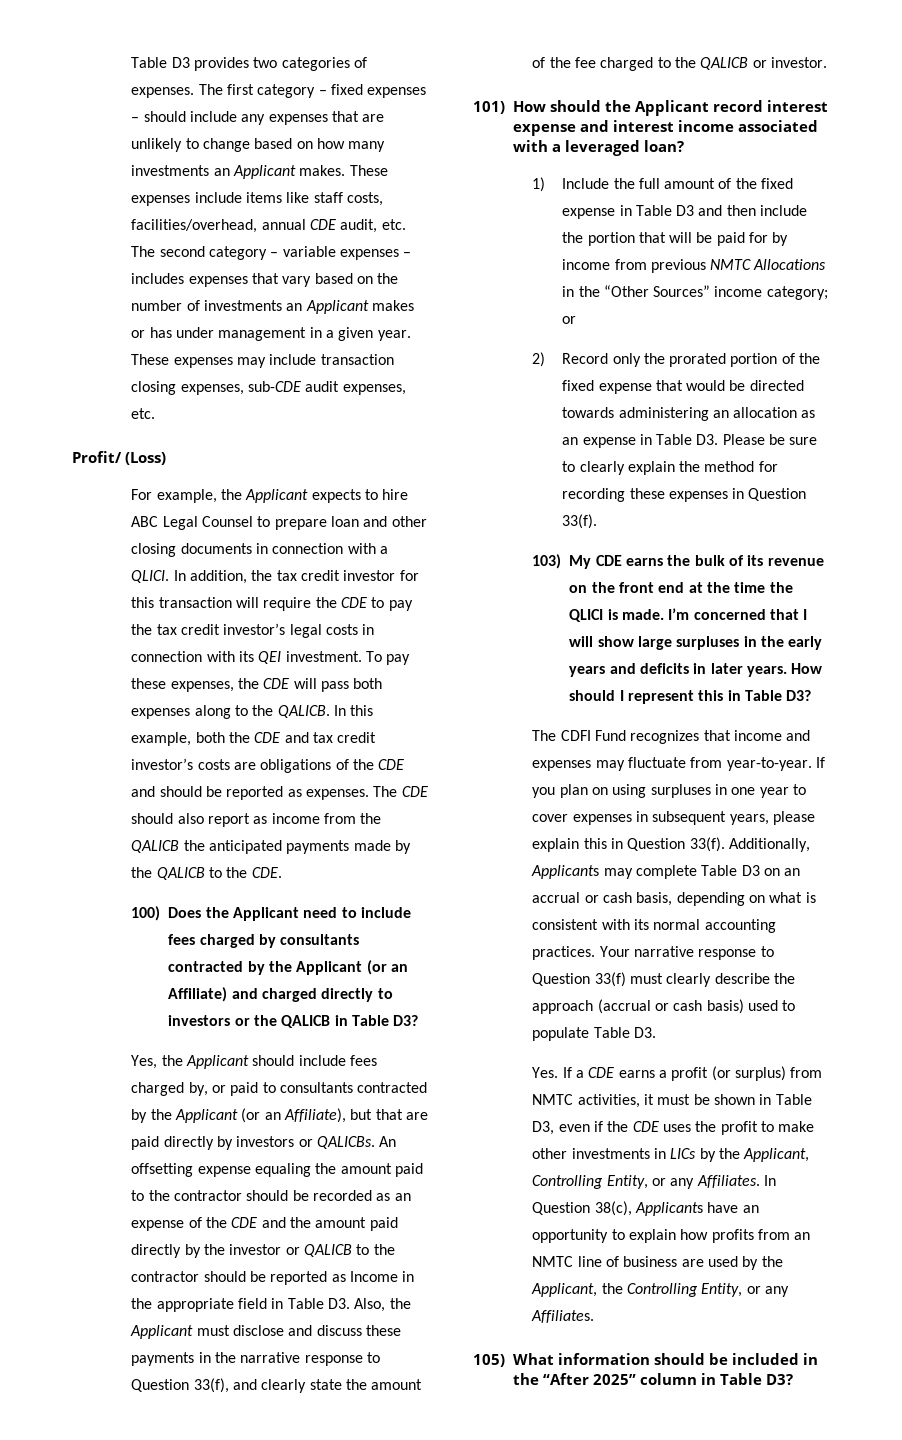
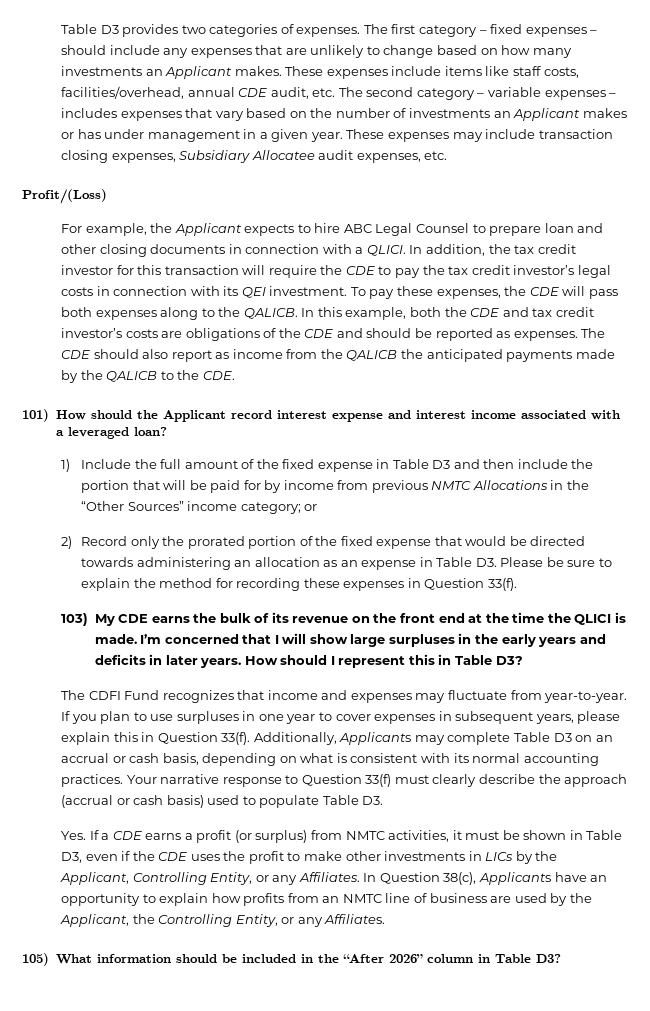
- These expenses may include transaction closing expenses, sub-CDE audit expenses, etc.
+ These expenses may include transaction closing expenses, Subsidiary Allocatee audit expenses, etc.
- Profit/ (Loss)
+ Profit/(Loss)
- 100) Does the Applicant need to include fees charged by consultants contracted by the Applicant (or an Affiliate) and charged directly to investors or the QALICB in Table D3?
- Yes, the Applicant should include fees charged by, or paid to consultants contracted by the Applicant (or an Affiliate), but that are paid directly by investors or QALICBs. An offsetting expense equaling the amount paid to the contractor should be recorded as an expense of the CDE and the amount paid directly by the investor or QALICB to the contractor should be reported as Income in the appropriate field in Table D3. Also, the Applicant must disclose and discuss these payments in the narrative response to Question 33(f), and clearly state the amount of the fee charged to the QALICB or investor.
- 2) Record only the prorated portion of the fixed expense that would be directed towards administering an allocation as an expense in Table D3. Please be sure to clearly explain the method for recording these expenses in Question 33(f).
+ 2) Record only the prorated portion of the fixed expense that would be directed towards administering an allocation as an expense in Table D3. Please be sure to explain the method for recording these expenses in Question 33(f).
- If you plan on using surpluses in one year to cover expenses in subsequent years, please explain this in Question 33(f).
+ If you plan to use surpluses in one year to cover expenses in subsequent years, please explain this in Question 33(f).
- 105) What information should be included in the “After 2025” column in Table D3?
+ 105) What information should be included in the “After 2026” column in Table D3?

